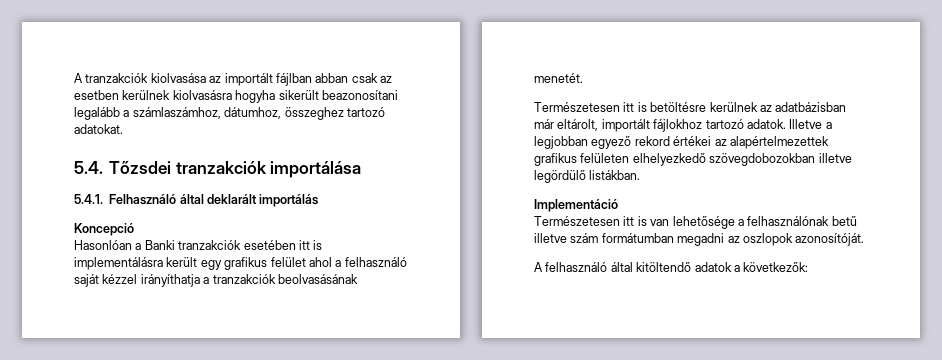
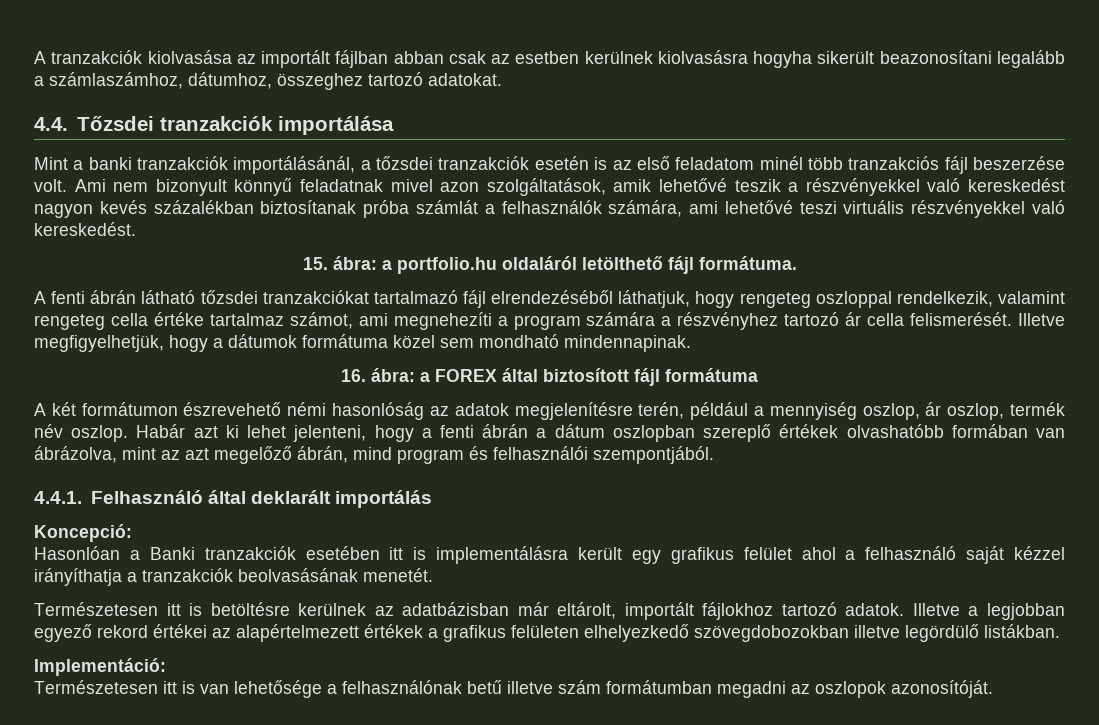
- 5.4. Tőzsdei tranzakciók importálása
+ 4.4. Tőzsdei tranzakciók importálása
- 5.4.1. Felhasználó által deklarált importálás
+ Mint a banki tranzakciók importálásánál, a tőzsdei tranzakciók esetén is az első feladatom minél több tranzakciós fájl beszerzése volt. Ami nem bizonyult könnyű feladatnak mivel azon szolgáltatások, amik lehetővé teszik a részvényekkel való kereskedést nagyon kevés százalékban biztosítanak próba számlát a felhasználók számára, ami lehetővé teszi virtuális részvényekkel való kereskedést.
+ 15. ábra: a portfolio.hu oldaláról letölthető fájl formátuma.
+ A fenti ábrán látható tőzsdei tranzakciókat tartalmazó fájl elrendezéséből láthatjuk, hogy rengeteg oszloppal rendelkezik, valamint rengeteg cella értéke tartalmaz számot, ami megnehezíti a program számára a részvényhez tartozó ár cella felismerését. Illetve megfigyelhetjük, hogy a dátumok formátuma közel sem mondható mindennapinak.
+ 16. ábra: a FOREX által biztosított fájl formátuma
+ A két formátumon észrevehető némi hasonlóság az adatok megjelenítésre terén, például a mennyiség oszlop, ár oszlop, termék név oszlop. Habár azt ki lehet jelenteni, hogy a fenti ábrán a dátum oszlopban szereplő értékek olvashatóbb formában van ábrázolva, mint az azt megelőző ábrán, mind program és felhasználói szempontjából.
+ 4.4.1. Felhasználó által deklarált importálás
- Koncepció
+ Koncepció:
- Illetve a legjobban egyező rekord értékei az alapértelmezettek grafikus felületen elhelyezkedő szövegdobozokban illetve legördülő listákban.
+ Illetve a legjobban egyező rekord értékei az alapértelmezett értékek a grafikus felületen elhelyezkedő szövegdobozokban illetve legördülő listákban.
- Implementáció
+ Implementáció:
- A felhasználó által kitöltendő adatok a következők:

